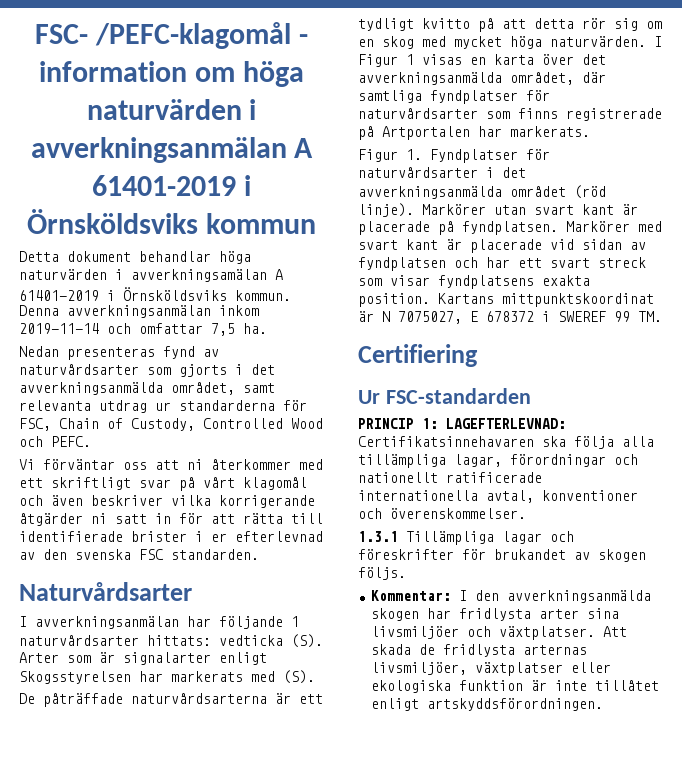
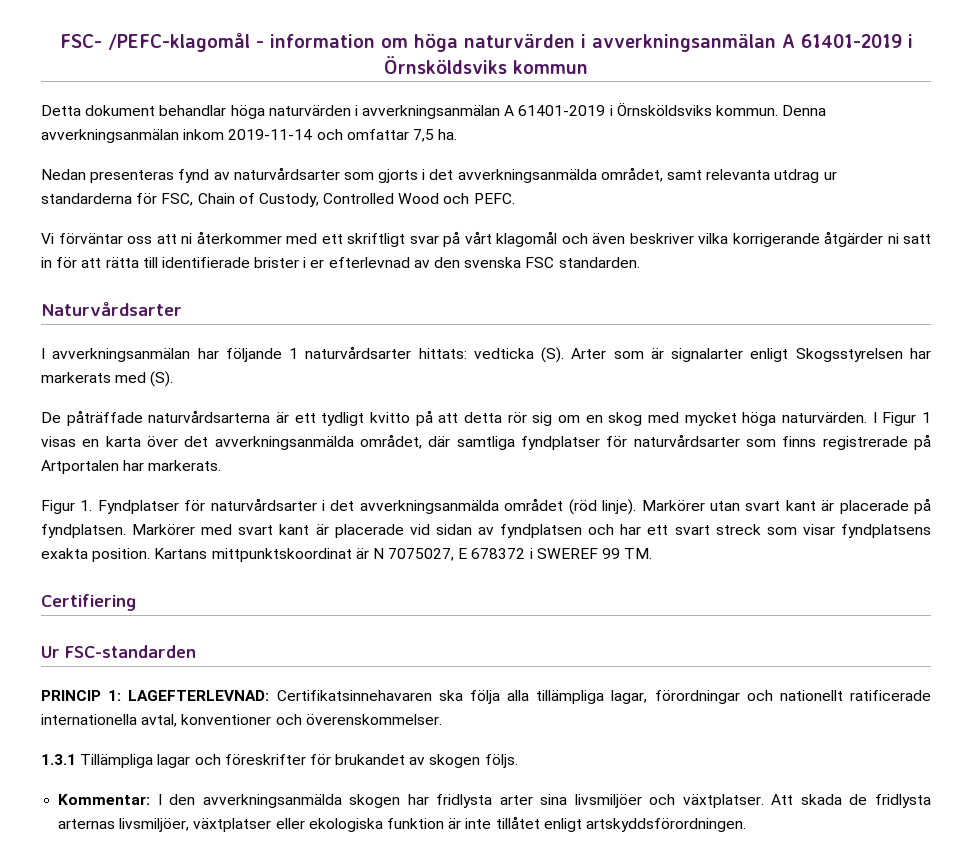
- Detta dokument behandlar höga naturvärden i avverkningsamälan A 61401-2019 i Örnsköldsviks kommun.
+ Detta dokument behandlar höga naturvärden i avverkningsanmälan A 61401-2019 i Örnsköldsviks kommun.

